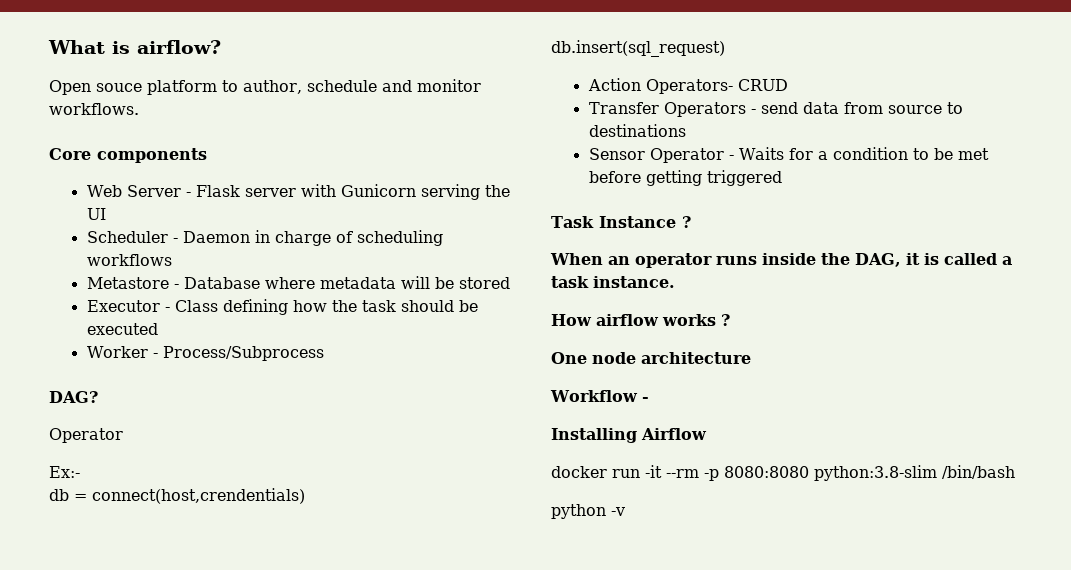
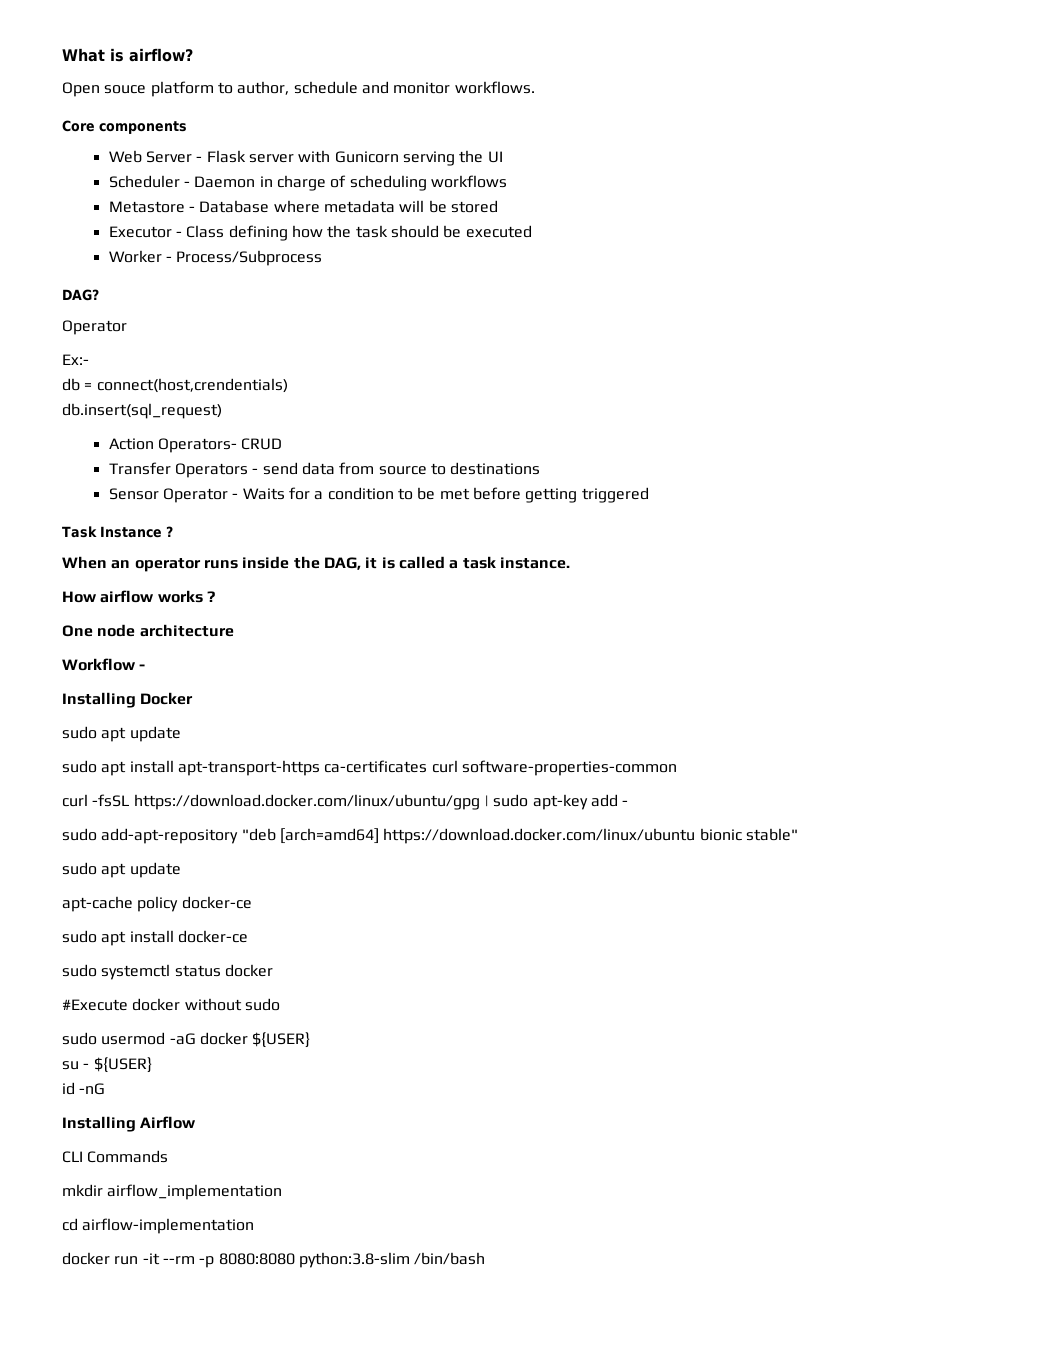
+ Installing Docker
+ sudo apt update
+ sudo apt install apt-transport-https ca-certificates curl software-properties-common
+ curl -fsSL https://download.docker.com/linux/ubuntu/gpg | sudo apt-key add -
+ sudo add-apt-repository "deb [arch=amd64] https://download.docker.com/linux/ubuntu bionic stable"
+ sudo apt update
+ apt-cache policy docker-ce
+ sudo apt install docker-ce
+ sudo systemctl status docker
+ #Execute docker without sudo
+ sudo usermod -aG docker ${USER}
+ su - ${USER}
+ id -nG
  Installing Airflow
+ CLI Commands
+ mkdir airflow_implementation
+ cd airflow-implementation
- python -v

